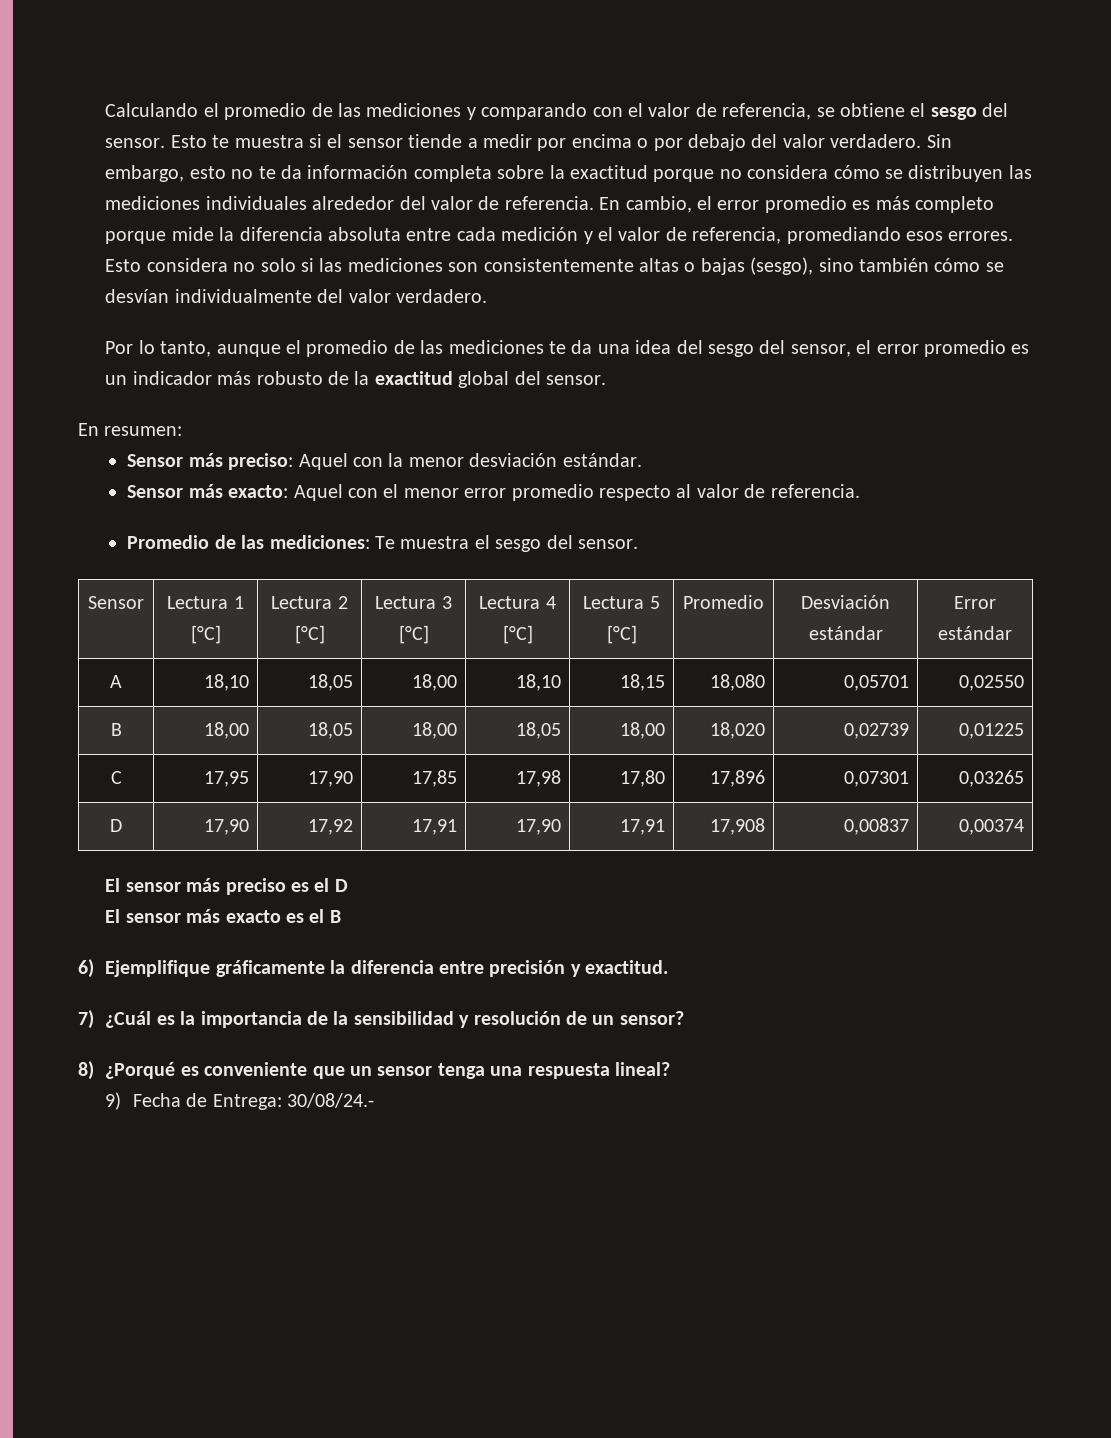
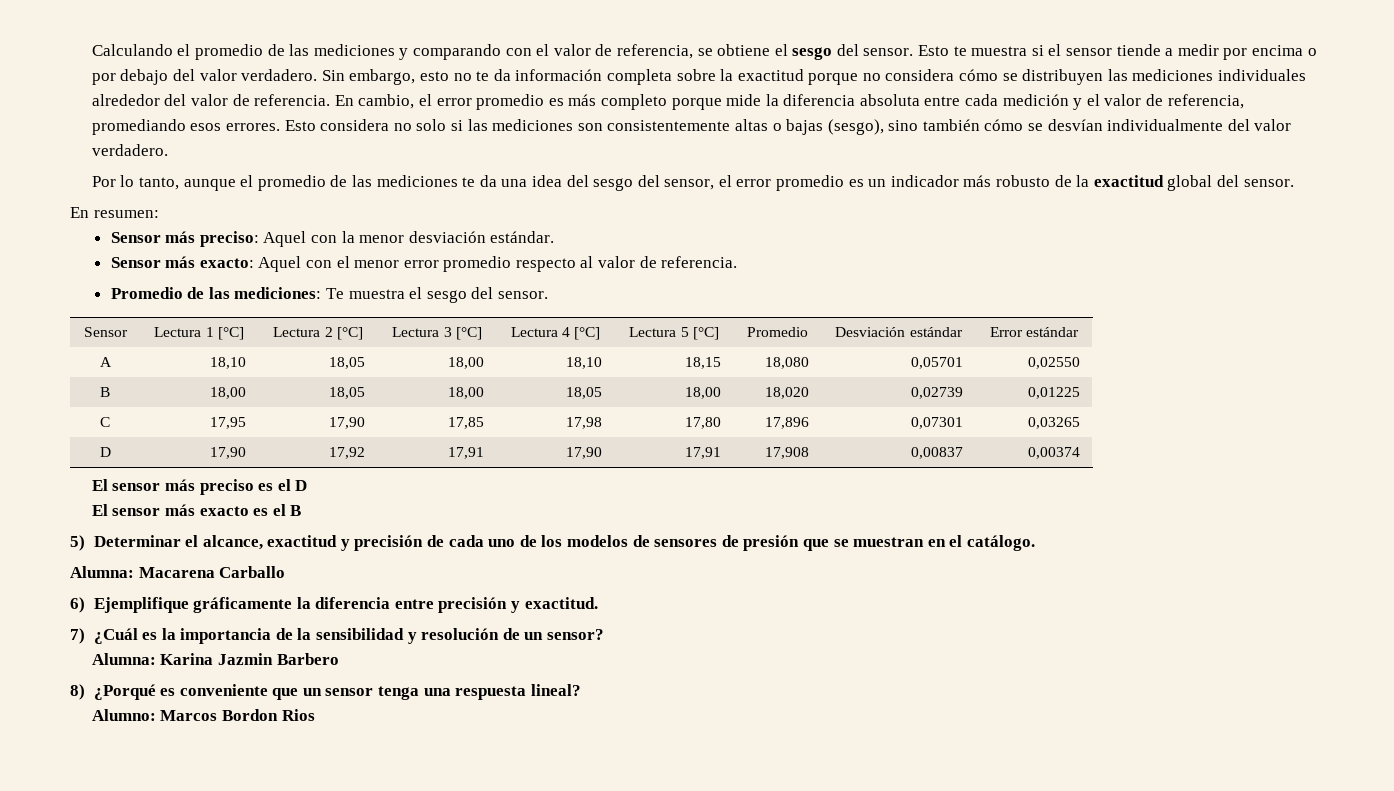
+ 5) Determinar el alcance, exactitud y precisión de cada uno de los modelos de sensores de presión que se muestran en el catálogo.
+ Alumna: Macarena Carballo
+ Alumna: Karina Jazmin Barbero
- 9) Fecha de Entrega: 30/08/24.-
+ Alumno: Marcos Bordon Rios

